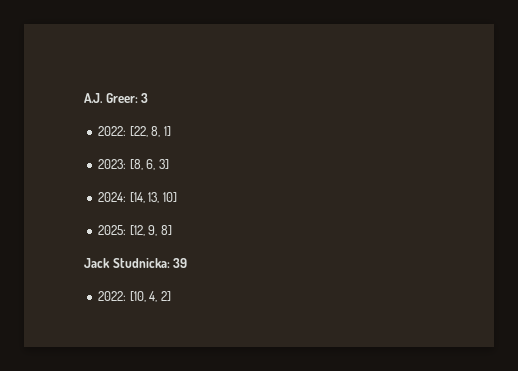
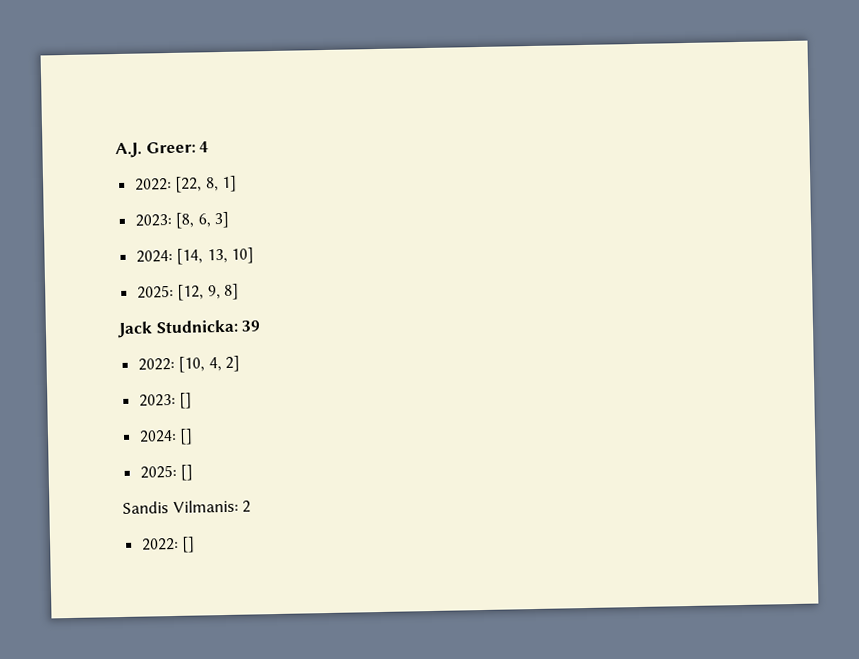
- A.J. Greer: 3
+ A.J. Greer: 4
+ 2023: []
+ 2024: []
+ 2025: []
+ Sandis Vilmanis: 2
+ 2022: []

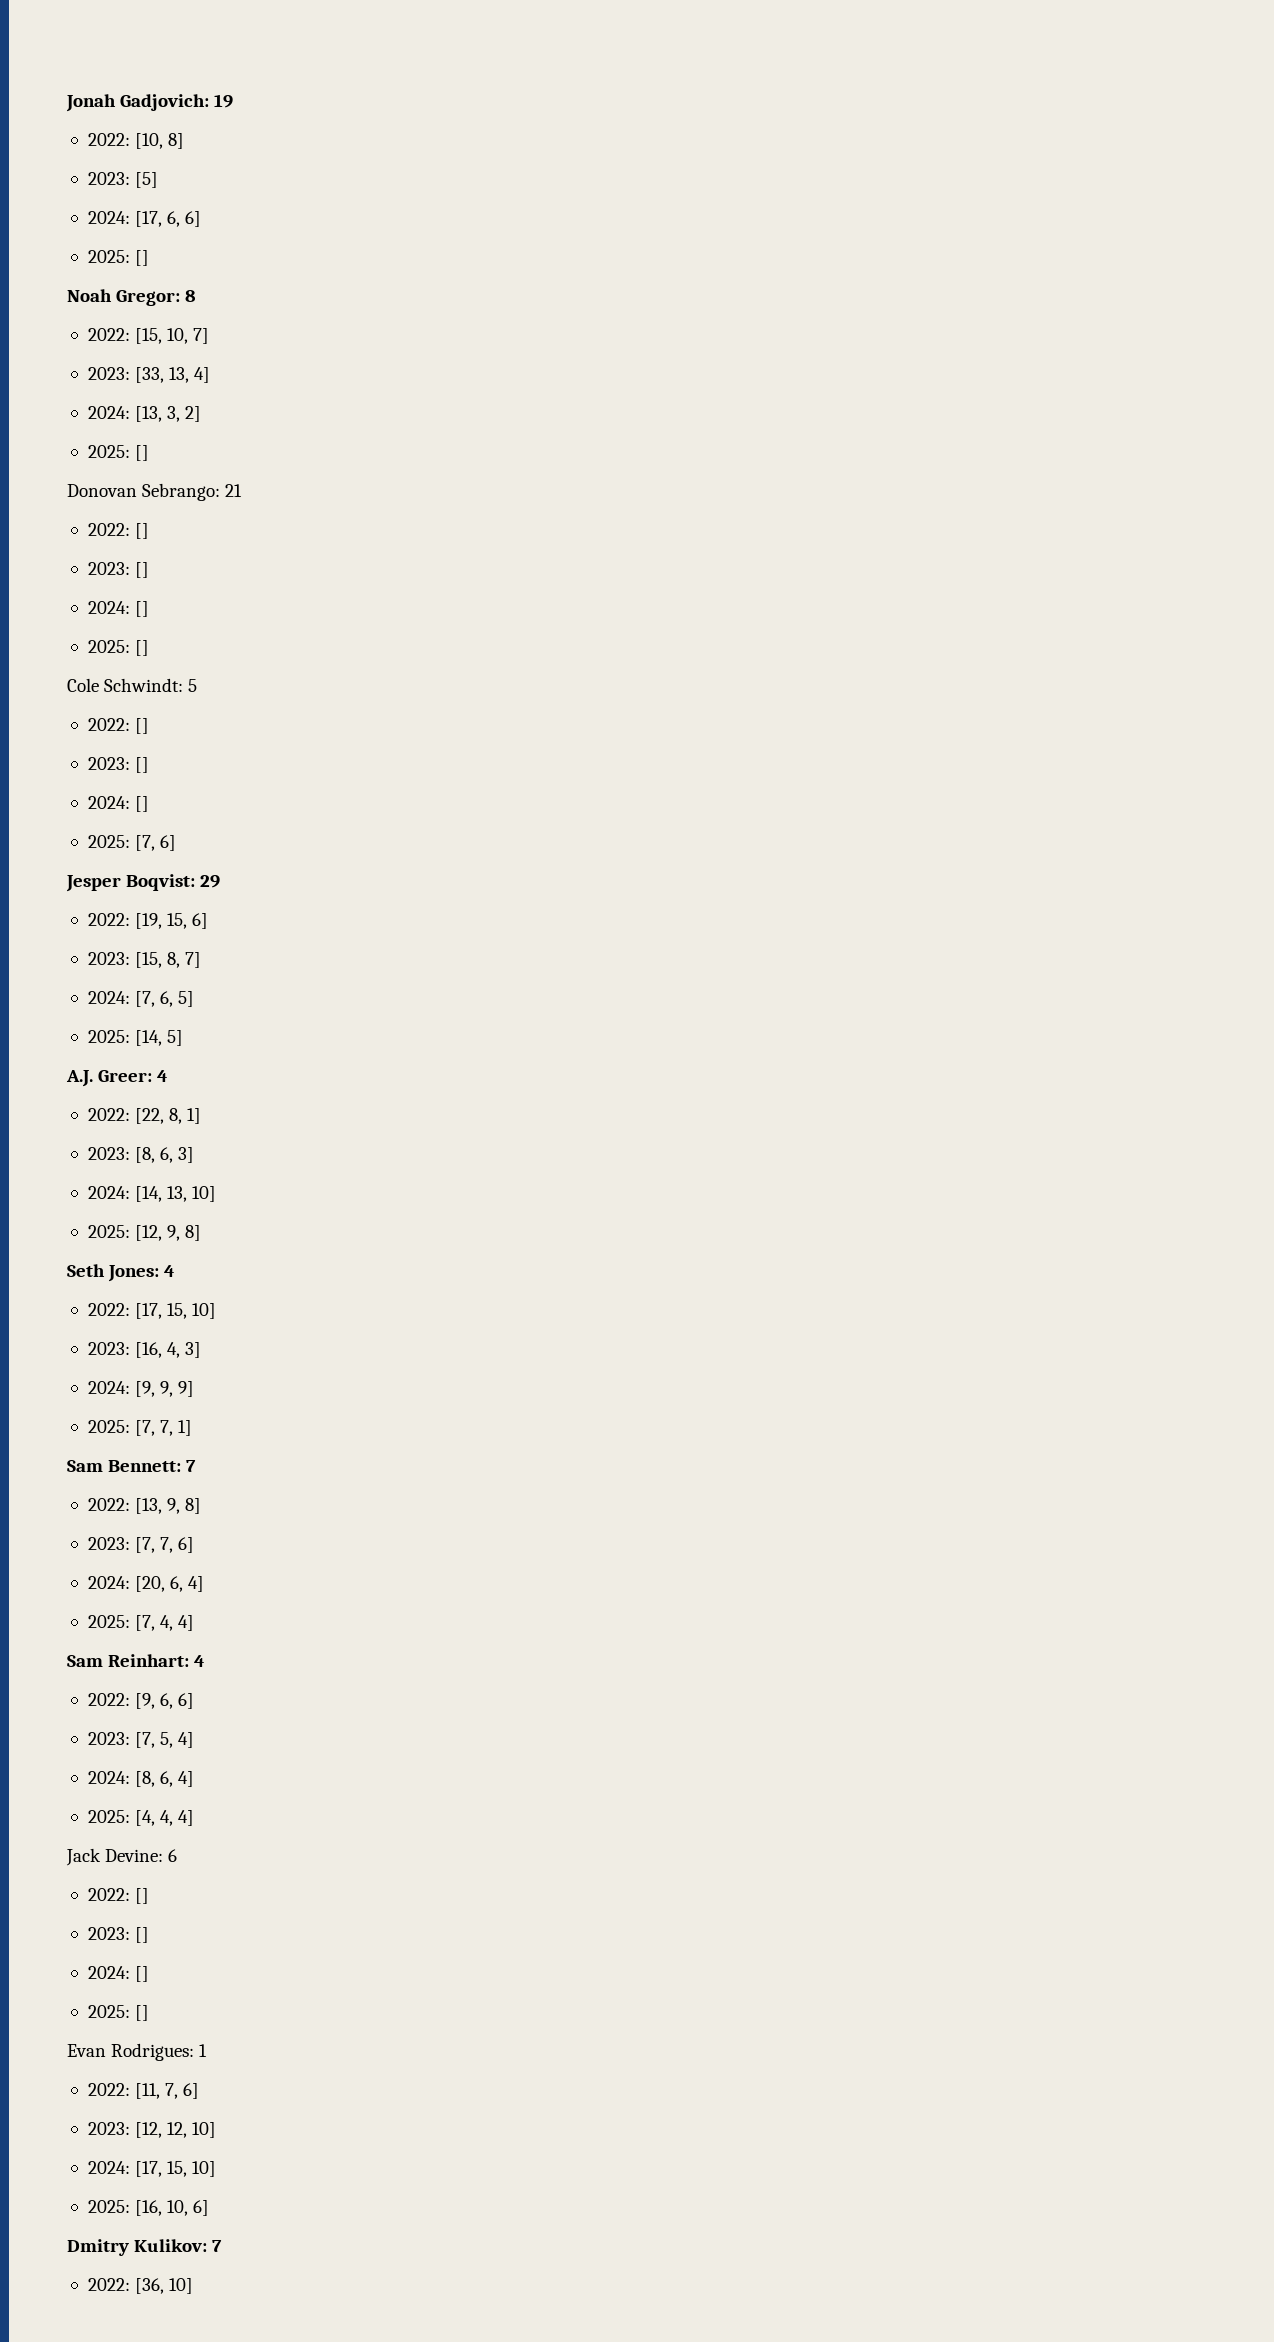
+ Jonah Gadjovich: 19
+ 2022: [10, 8]
+ 2023: [5]
+ 2024: [17, 6, 6]
+ 2025: []
+ Noah Gregor: 8
+ 2022: [15, 10, 7]
+ 2023: [33, 13, 4]
+ 2024: [13, 3, 2]
+ 2025: []
+ Donovan Sebrango: 21
+ 2022: []
+ 2023: []
+ 2024: []
+ 2025: []
+ Cole Schwindt: 5
+ 2022: []
+ 2023: []
+ 2024: []
+ 2025: [7, 6]
+ Jesper Boqvist: 29
+ 2022: [19, 15, 6]
+ 2023: [15, 8, 7]
+ 2024: [7, 6, 5]
+ 2025: [14, 5]
- Jack Studnicka: 39
- 2022: [10, 4, 2]
+ Seth Jones: 4
+ 2022: [17, 15, 10]
+ 2023: [16, 4, 3]
+ 2024: [9, 9, 9]
+ 2025: [7, 7, 1]
+ Sam Bennett: 7
+ 2022: [13, 9, 8]
+ 2023: [7, 7, 6]
+ 2024: [20, 6, 4]
+ 2025: [7, 4, 4]
+ Sam Reinhart: 4
+ 2022: [9, 6, 6]
+ 2023: [7, 5, 4]
+ 2024: [8, 6, 4]
+ 2025: [4, 4, 4]
+ Jack Devine: 6
+ 2022: []
  2023: []
  2024: []
  2025: []
- Sandis Vilmanis: 2
- 2022: []
+ Evan Rodrigues: 1
+ 2022: [11, 7, 6]
+ 2023: [12, 12, 10]
+ 2024: [17, 15, 10]
+ 2025: [16, 10, 6]
+ Dmitry Kulikov: 7
+ 2022: [36, 10]

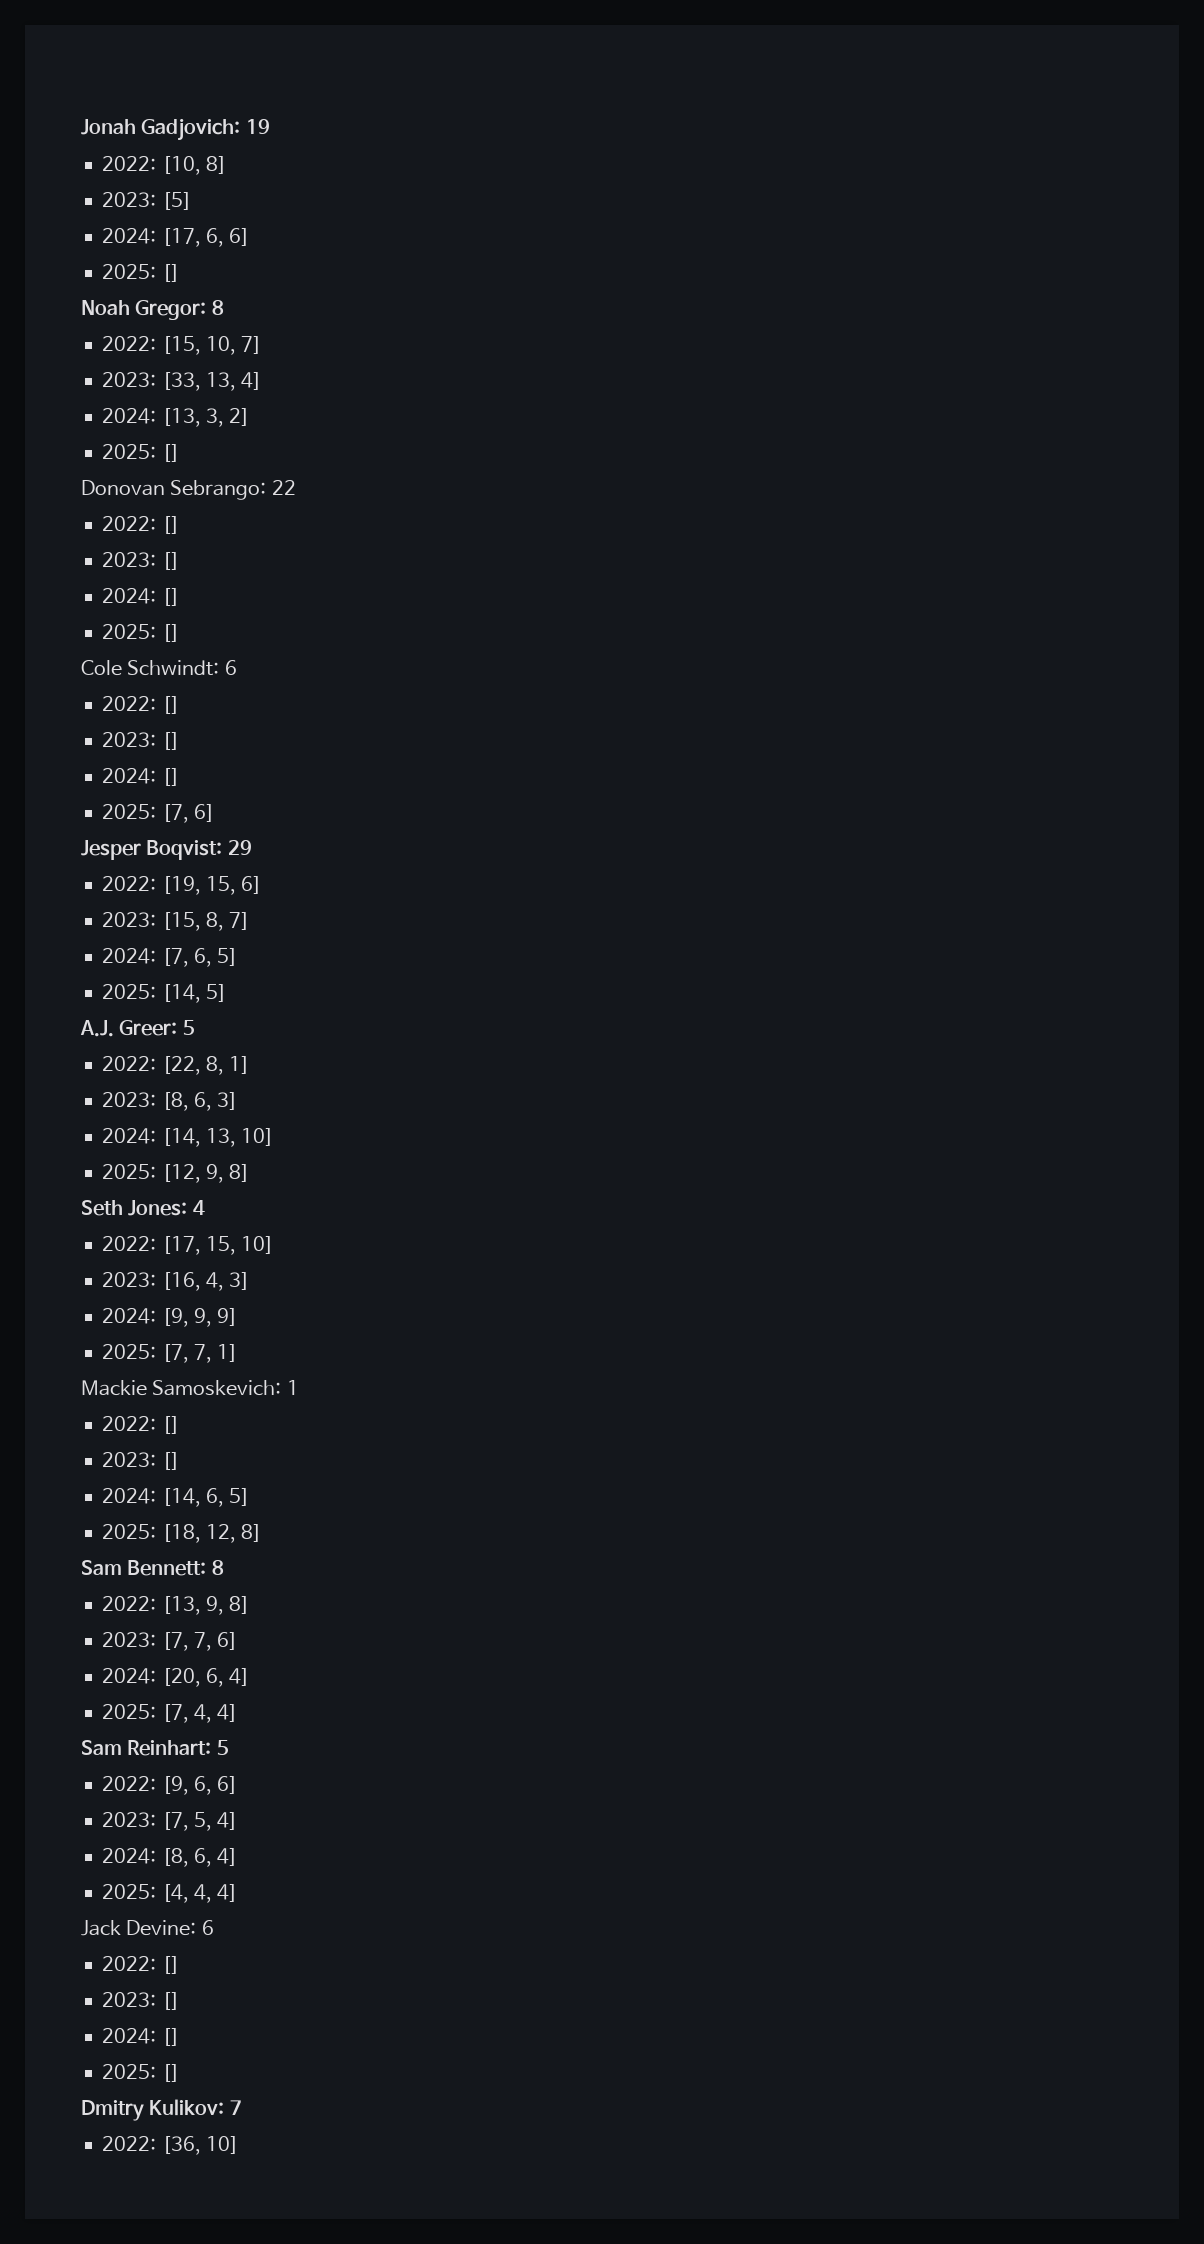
- Donovan Sebrango: 21
+ Donovan Sebrango: 22
- Cole Schwindt: 5
+ Cole Schwindt: 6
- A.J. Greer: 4
+ A.J. Greer: 5
+ Mackie Samoskevich: 1
+ 2022: []
+ 2023: []
+ 2024: [14, 6, 5]
+ 2025: [18, 12, 8]
- Sam Bennett: 7
+ Sam Bennett: 8
- Sam Reinhart: 4
+ Sam Reinhart: 5
- Evan Rodrigues: 1
- 2022: [11, 7, 6]
- 2023: [12, 12, 10]
- 2024: [17, 15, 10]
- 2025: [16, 10, 6]

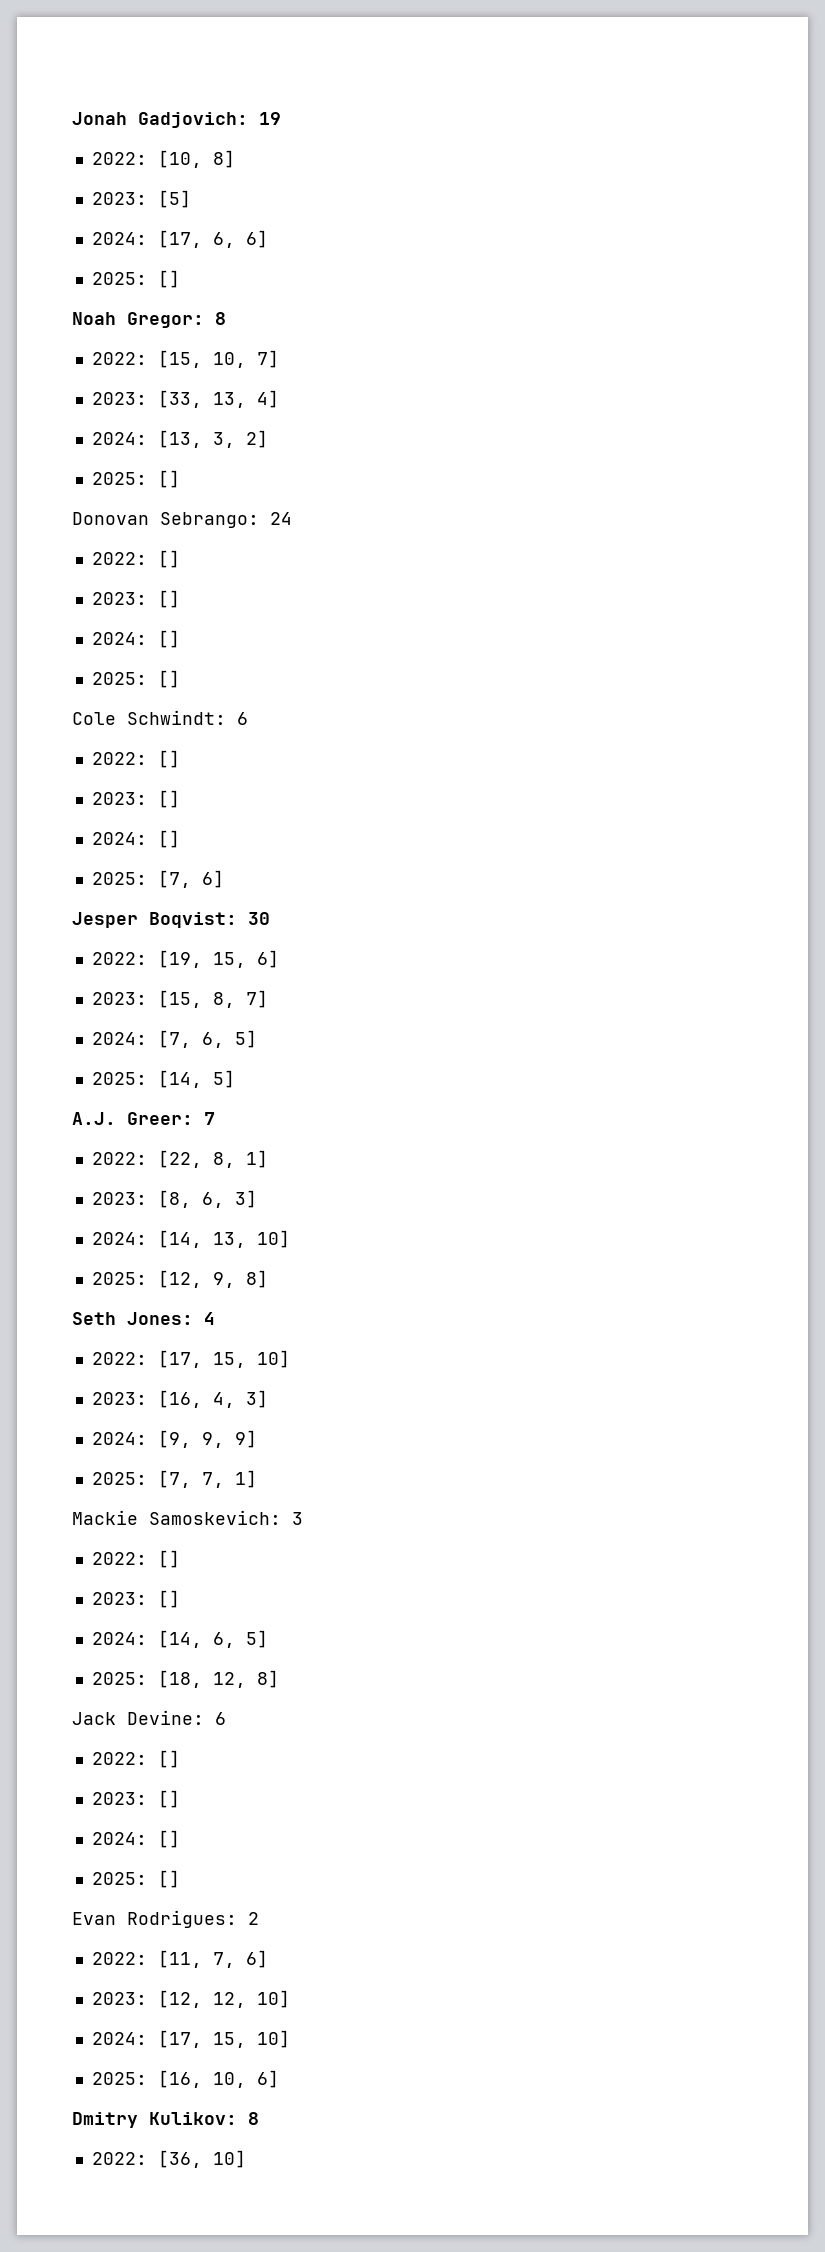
- Donovan Sebrango: 22
+ Donovan Sebrango: 24
- Jesper Boqvist: 29
+ Jesper Boqvist: 30
- A.J. Greer: 5
+ A.J. Greer: 7
- Mackie Samoskevich: 1
+ Mackie Samoskevich: 3
- Sam Bennett: 8
- 2022: [13, 9, 8]
- 2023: [7, 7, 6]
- 2024: [20, 6, 4]
- 2025: [7, 4, 4]
- Sam Reinhart: 5
- 2022: [9, 6, 6]
- 2023: [7, 5, 4]
- 2024: [8, 6, 4]
- 2025: [4, 4, 4]
+ Evan Rodrigues: 2
+ 2022: [11, 7, 6]
+ 2023: [12, 12, 10]
+ 2024: [17, 15, 10]
+ 2025: [16, 10, 6]
- Dmitry Kulikov: 7
+ Dmitry Kulikov: 8

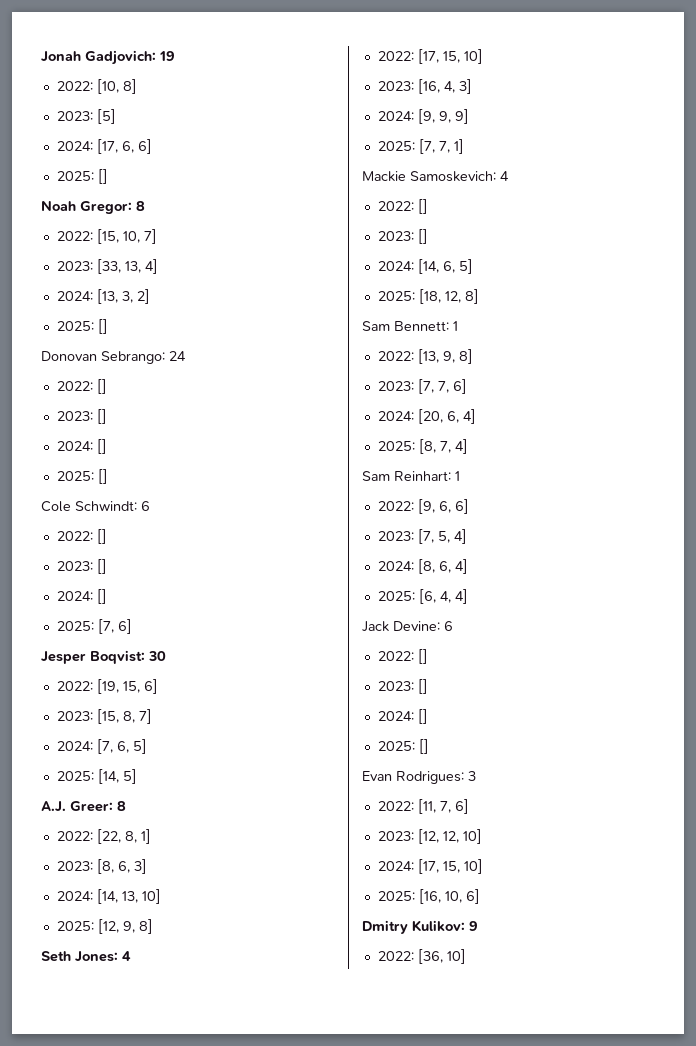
- A.J. Greer: 7
+ A.J. Greer: 8
- Mackie Samoskevich: 3
+ Mackie Samoskevich: 4
+ Sam Bennett: 1
+ 2022: [13, 9, 8]
+ 2023: [7, 7, 6]
+ 2024: [20, 6, 4]
+ 2025: [8, 7, 4]
+ Sam Reinhart: 1
+ 2022: [9, 6, 6]
+ 2023: [7, 5, 4]
+ 2024: [8, 6, 4]
+ 2025: [6, 4, 4]
- Evan Rodrigues: 2
+ Evan Rodrigues: 3
- Dmitry Kulikov: 8
+ Dmitry Kulikov: 9

